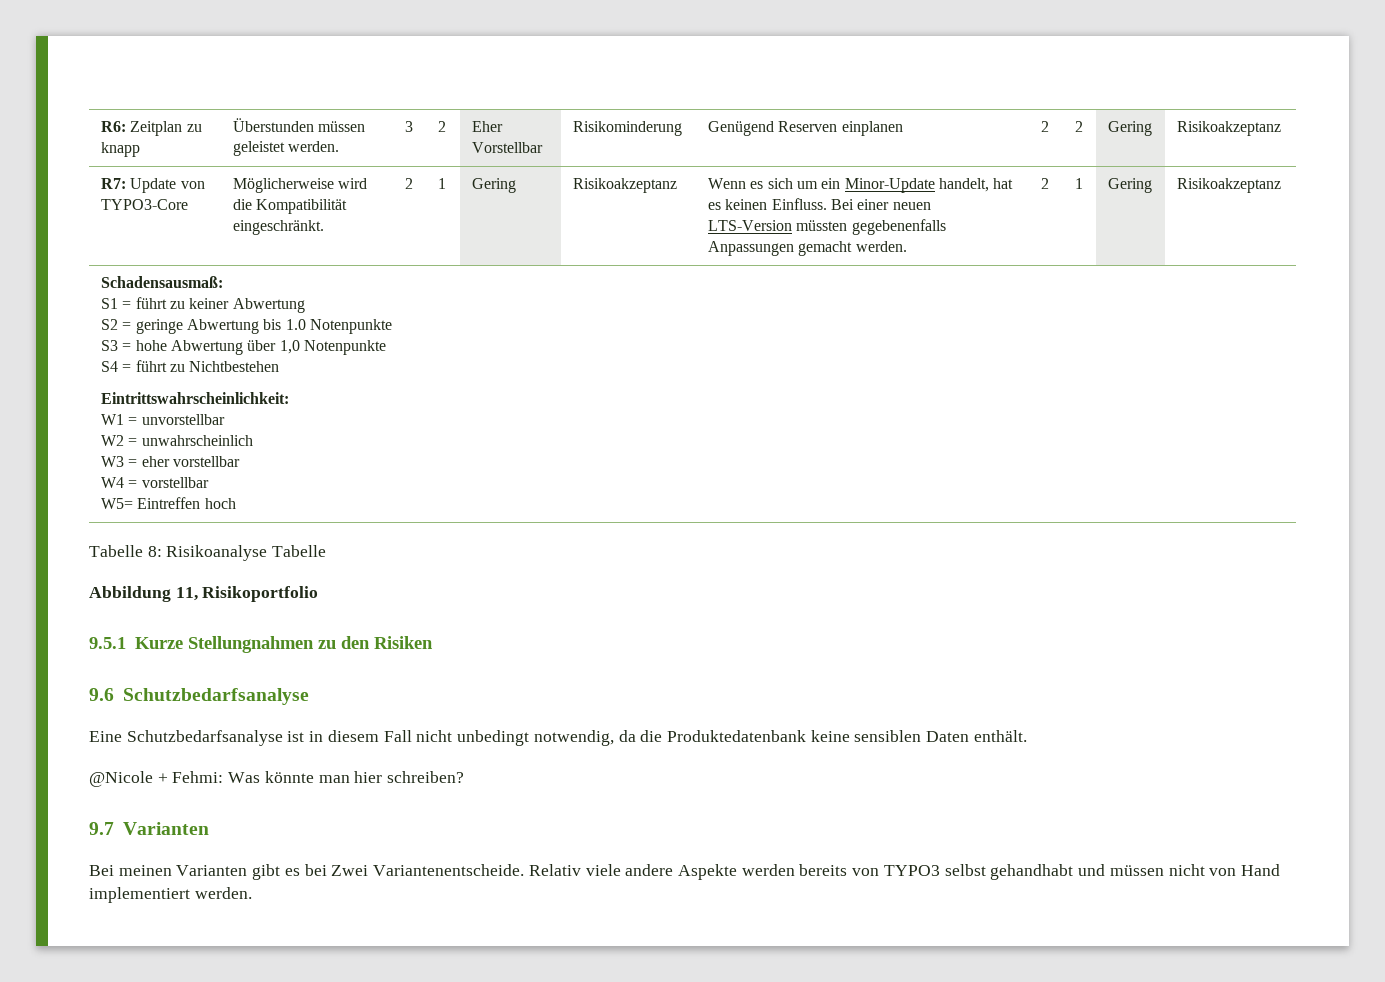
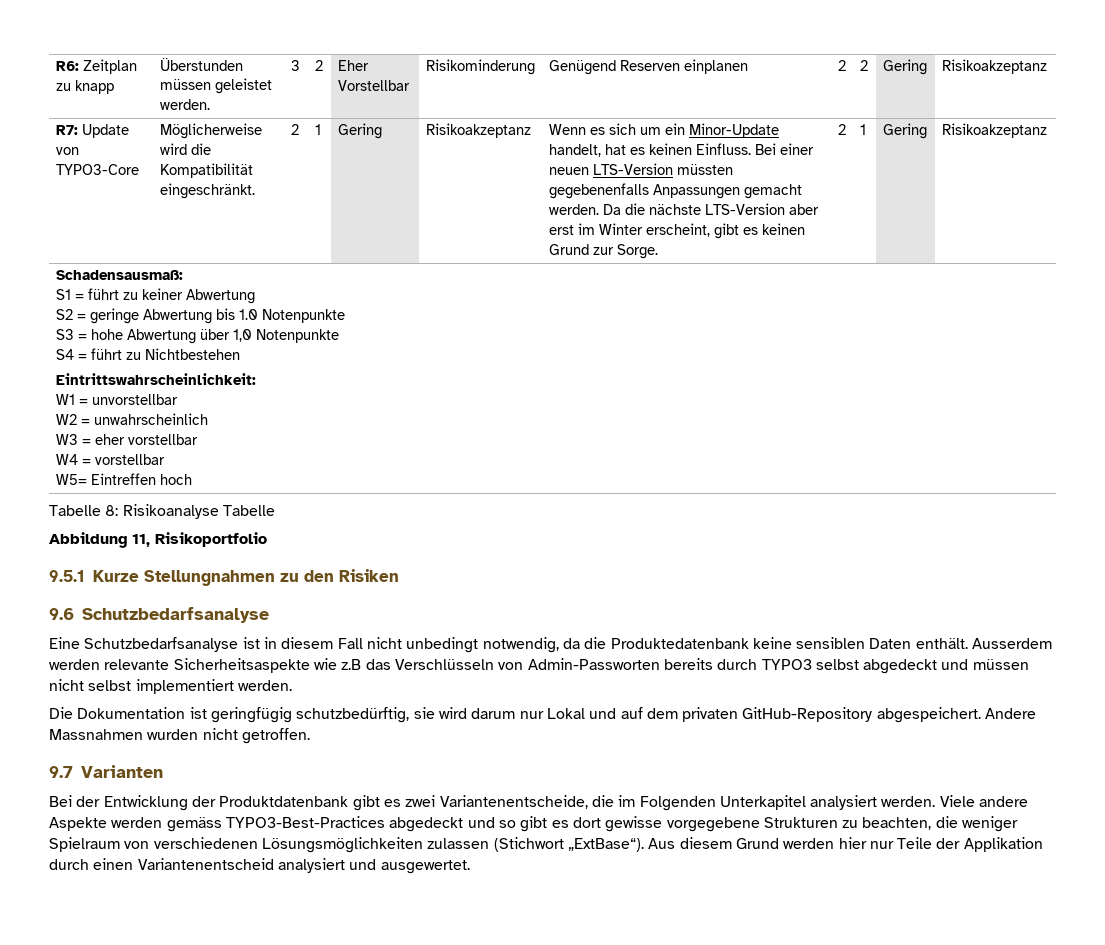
+ Da die nächste LTS-Version aber erst im Winter erscheint, gibt es keinen Grund zur Sorge.
- Eine Schutzbedarfsanalyse ist in diesem Fall nicht unbedingt notwendig, da die Produktedatenbank keine sensiblen Daten enthält.
- @Nicole + Fehmi: Was könnte man hier schreiben?
+ Eine Schutzbedarfsanalyse ist in diesem Fall nicht unbedingt notwendig, da die Produktedatenbank keine sensiblen Daten enthält. Ausserdem werden relevante Sicherheitsaspekte wie z.B das Verschlüsseln von Admin-Passworten bereits durch TYPO3 selbst abgedeckt und müssen nicht selbst implementiert werden.
+ Die Dokumentation ist geringfügig schutzbedürftig, sie wird darum nur Lokal und auf dem privaten GitHub-Repository abgespeichert. Andere Massnahmen wurden nicht getroffen.
  9.7 Varianten
- Bei meinen Varianten gibt es bei Zwei Variantenentscheide. Relativ viele andere Aspekte werden bereits von TYPO3 selbst gehandhabt und müssen nicht von Hand implementiert werden.
+ Bei der Entwicklung der Produktdatenbank gibt es zwei Variantenentscheide, die im Folgenden Unterkapitel analysiert werden. Viele andere Aspekte werden gemäss TYPO3-Best-Practices abgedeckt und so gibt es dort gewisse vorgegebene Strukturen zu beachten, die weniger Spielraum von verschiedenen Lösungsmöglichkeiten zulassen (Stichwort „ExtBase“). Aus diesem Grund werden hier nur Teile der Applikation durch einen Variantenentscheid analysiert und ausgewertet.

